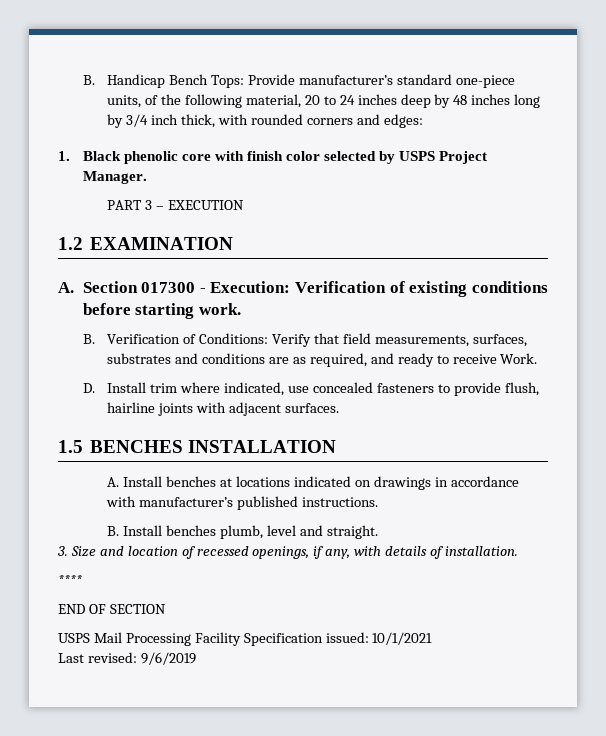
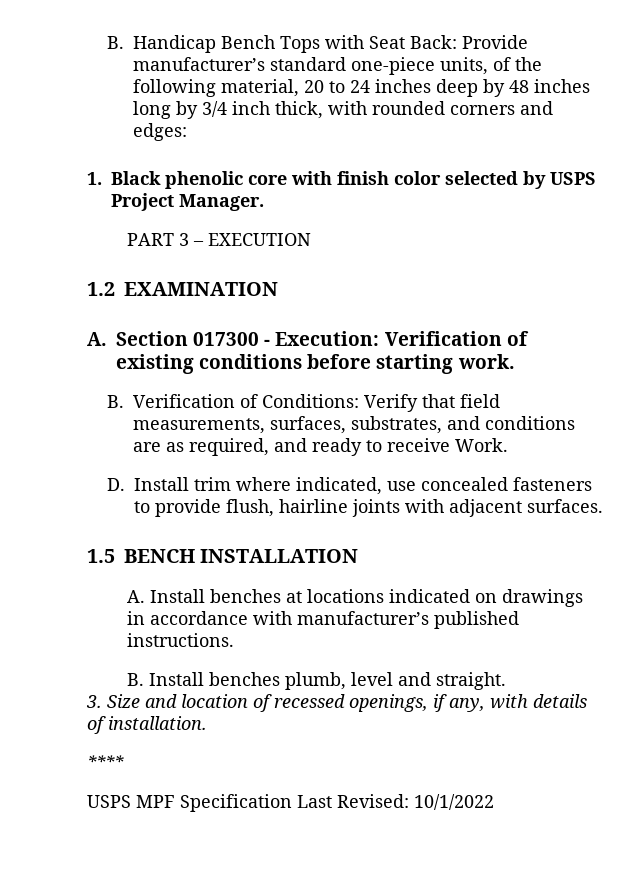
- B. Handicap Bench Tops: Provide manufacturer’s standard one-piece units, of the following material, 20 to 24 inches deep by 48 inches long by 3/4 inch thick, with rounded corners and edges:
+ B. Handicap Bench Tops with Seat Back: Provide manufacturer’s standard one-piece units, of the following material, 20 to 24 inches deep by 48 inches long by 3/4 inch thick, with rounded corners and edges:
- B. Verification of Conditions: Verify that field measurements, surfaces, substrates and conditions are as required, and ready to receive Work.
+ B. Verification of Conditions: Verify that field measurements, surfaces, substrates, and conditions are as required, and ready to receive Work.
- 1.5 BENCHES INSTALLATION
+ 1.5 BENCH INSTALLATION
- END OF SECTION
- USPS Mail Processing Facility Specification issued: 10/1/2021
- Last revised: 9/6/2019
+ USPS MPF Specification Last Revised: 10/1/2022

